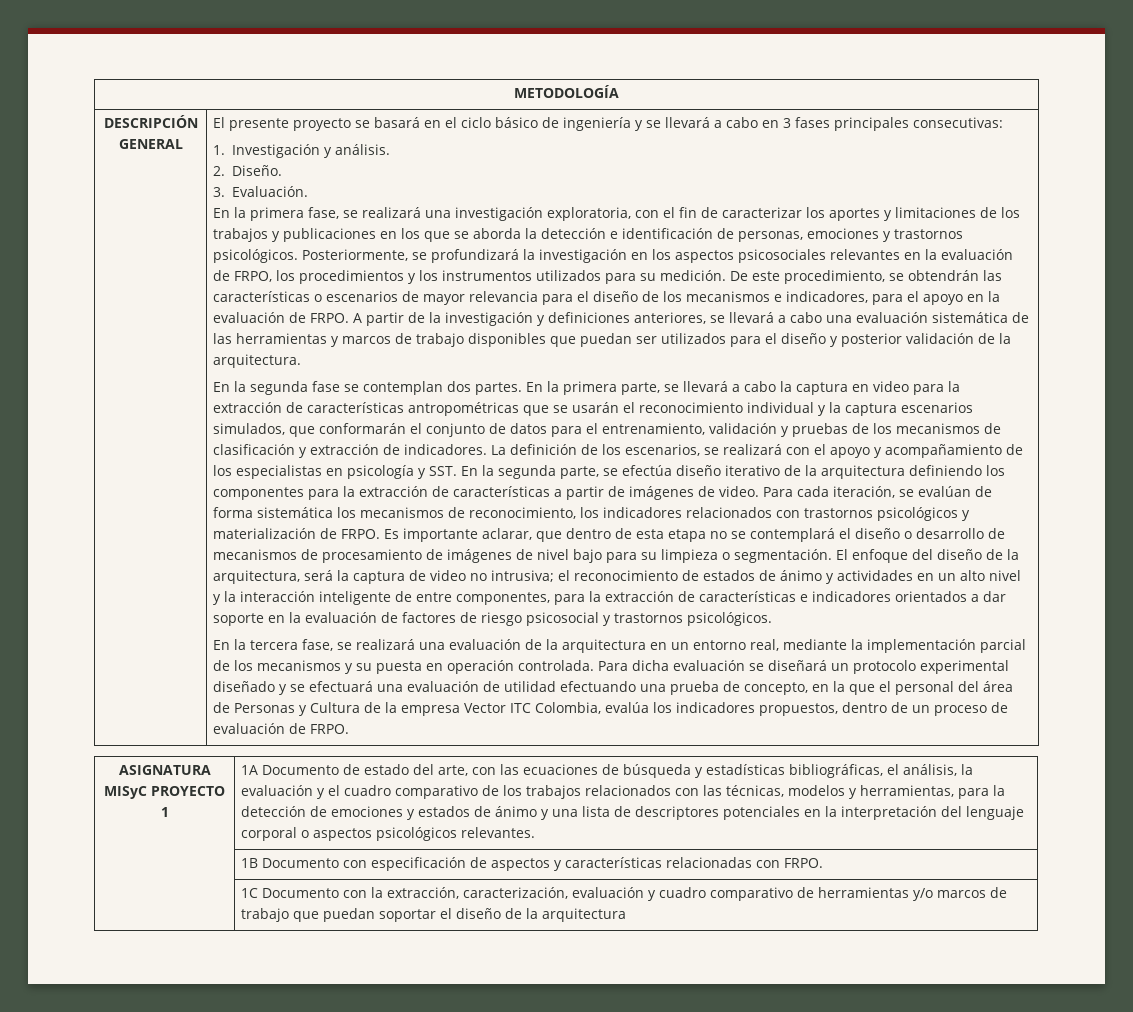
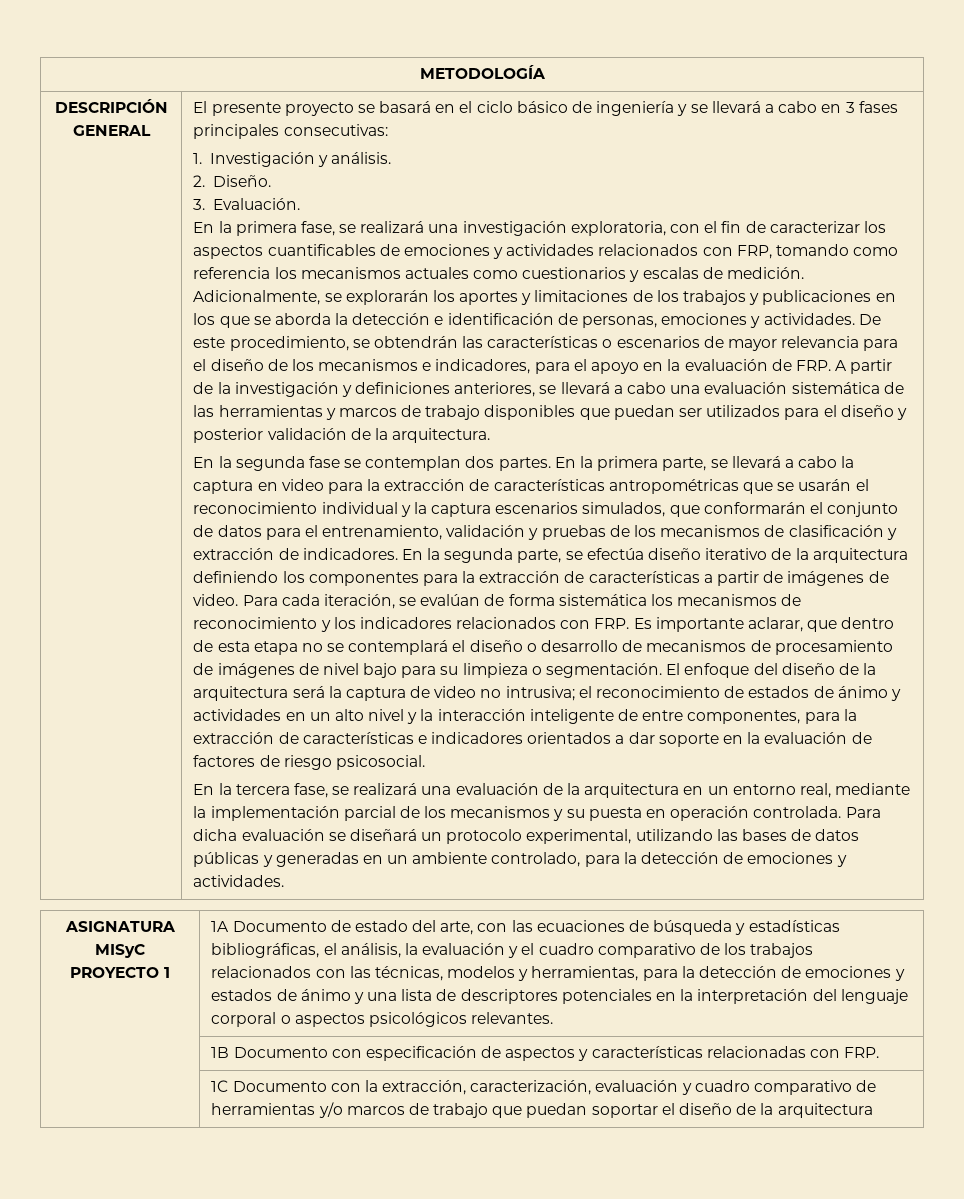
- En la primera fase, se realizará una investigación exploratoria, con el fin de caracterizar los aportes y limitaciones de los trabajos y publicaciones en los que se aborda la detección e identificación de personas, emociones y trastornos psicológicos. Posteriormente, se profundizará la investigación en los aspectos psicosociales relevantes en la evaluación de FRPO, los procedimientos y los instrumentos utilizados para su medición.
+ En la primera fase, se realizará una investigación exploratoria, con el fin de caracterizar los aspectos cuantificables de emociones y actividades relacionados con FRP, tomando como referencia los mecanismos actuales como cuestionarios y escalas de medición. Adicionalmente, se explorarán los aportes y limitaciones de los trabajos y publicaciones en los que se aborda la detección e identificación de personas, emociones y actividades.
- De este procedimiento, se obtendrán las características o escenarios de mayor relevancia para el diseño de los mecanismos e indicadores, para el apoyo en la evaluación de FRPO. A partir de la investigación y definiciones anteriores, se llevará a cabo una evaluación sistemática de las herramientas y marcos de trabajo disponibles que puedan ser utilizados para el diseño y posterior validación de la arquitectura.
+ De este procedimiento, se obtendrán las características o escenarios de mayor relevancia para el diseño de los mecanismos e indicadores, para el apoyo en la evaluación de FRP. A partir de la investigación y definiciones anteriores, se llevará a cabo una evaluación sistemática de las herramientas y marcos de trabajo disponibles que puedan ser utilizados para el diseño y posterior validación de la arquitectura.
- La definición de los escenarios, se realizará con el apoyo y acompañamiento de los especialistas en psicología y SST. En la segunda parte, se efectúa diseño iterativo de la arquitectura definiendo los componentes para la extracción de características a partir de imágenes de video.
+ En la segunda parte, se efectúa diseño iterativo de la arquitectura definiendo los componentes para la extracción de características a partir de imágenes de video.
- Para cada iteración, se evalúan de forma sistemática los mecanismos de reconocimiento, los indicadores relacionados con trastornos psicológicos y materialización de FRPO. Es importante aclarar, que dentro de esta etapa no se contemplará el diseño o desarrollo de mecanismos de procesamiento de imágenes de nivel bajo para su limpieza o segmentación.
+ Para cada iteración, se evalúan de forma sistemática los mecanismos de reconocimiento y los indicadores relacionados con FRP. Es importante aclarar, que dentro de esta etapa no se contemplará el diseño o desarrollo de mecanismos de procesamiento de imágenes de nivel bajo para su limpieza o segmentación.
- El enfoque del diseño de la arquitectura, será la captura de video no intrusiva; el reconocimiento de estados de ánimo y actividades en un alto nivel y la interacción inteligente de entre componentes, para la extracción de características e indicadores orientados a dar soporte en la evaluación de factores de riesgo psicosocial y trastornos psicológicos.
+ El enfoque del diseño de la arquitectura será la captura de video no intrusiva; el reconocimiento de estados de ánimo y actividades en un alto nivel y la interacción inteligente de entre componentes, para la extracción de características e indicadores orientados a dar soporte en la evaluación de factores de riesgo psicosocial.
- Para dicha evaluación se diseñará un protocolo experimental diseñado y se efectuará una evaluación de utilidad efectuando una prueba de concepto, en la que el personal del área de Personas y Cultura de la empresa Vector ITC Colombia, evalúa los indicadores propuestos, dentro de un proceso de evaluación de FRPO.
+ Para dicha evaluación se diseñará un protocolo experimental, utilizando las bases de datos públicas y generadas en un ambiente controlado, para la detección de emociones y actividades.
- | 1B Documento con especificación de aspectos y características relacionadas con FRPO.
+ | 1B Documento con especificación de aspectos y características relacionadas con FRP.

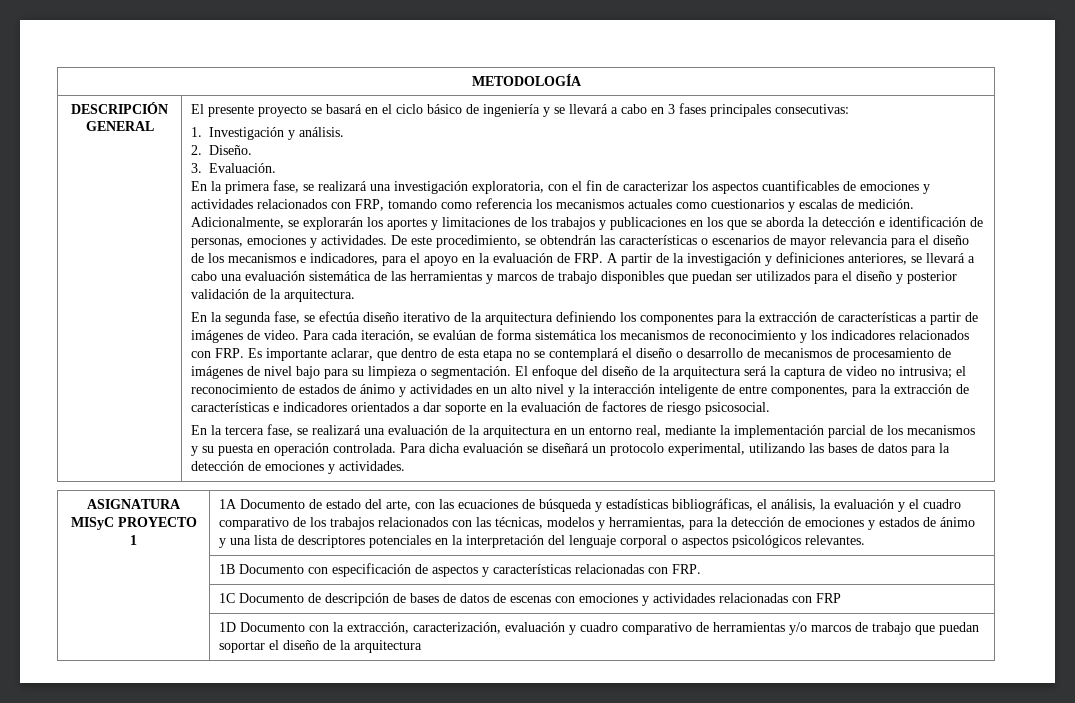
- En la segunda fase se contemplan dos partes. En la primera parte, se llevará a cabo la captura en video para la extracción de características antropométricas que se usarán el reconocimiento individual y la captura escenarios simulados, que conformarán el conjunto de datos para el entrenamiento, validación y pruebas de los mecanismos de clasificación y extracción de indicadores. En la segunda parte, se efectúa diseño iterativo de la arquitectura definiendo los componentes para la extracción de características a partir de imágenes de video.
+ En la segunda fase, se efectúa diseño iterativo de la arquitectura definiendo los componentes para la extracción de características a partir de imágenes de video.
- Para dicha evaluación se diseñará un protocolo experimental, utilizando las bases de datos públicas y generadas en un ambiente controlado, para la detección de emociones y actividades.
+ Para dicha evaluación se diseñará un protocolo experimental, utilizando las bases de datos para la detección de emociones y actividades.
- | 1C Documento con la extracción, caracterización, evaluación y cuadro comparativo de herramientas y/o marcos de trabajo que puedan soportar el diseño de la arquitectura
+ | 1C Documento de descripción de bases de datos de escenas con emociones y actividades relacionadas con FRP
+ | 1D Documento con la extracción, caracterización, evaluación y cuadro comparativo de herramientas y/o marcos de trabajo que puedan soportar el diseño de la arquitectura

